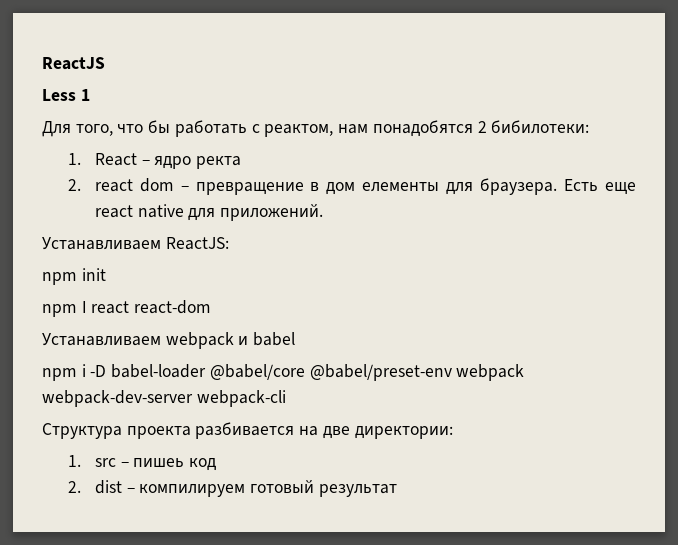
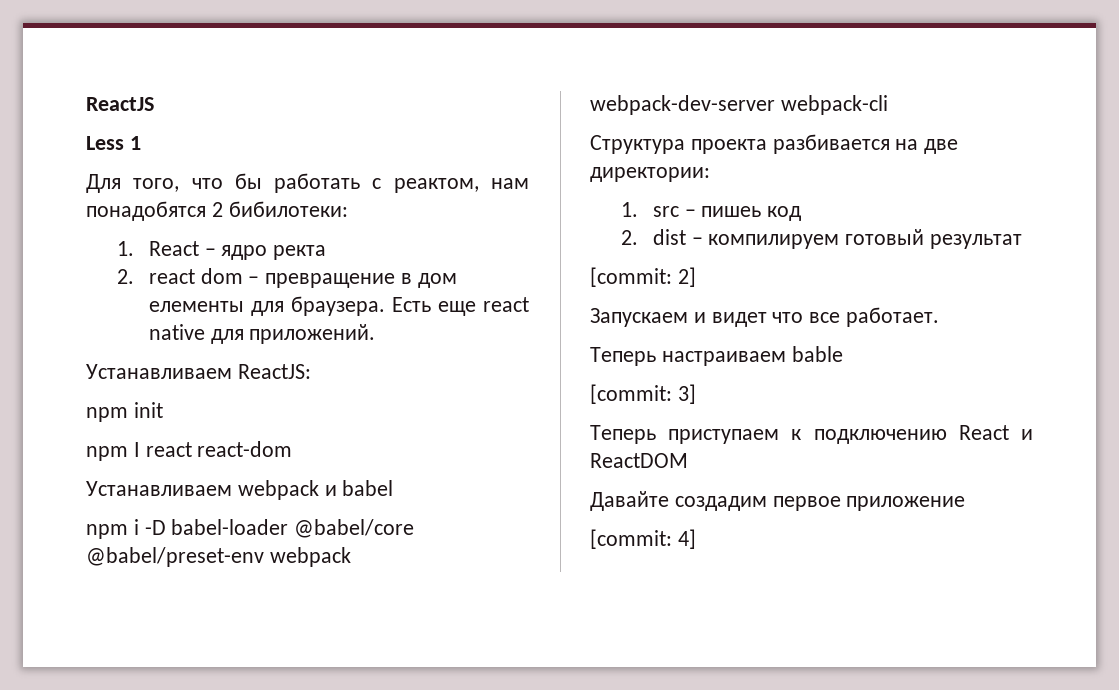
+ [commit: 2]
+ Запускаем и видет что все работает.
+ Теперь настраиваем bable
+ [commit: 3]
+ Теперь приступаем к подключению React и ReactDOM
+ Давайте создадим первое приложение
+ [commit: 4]

